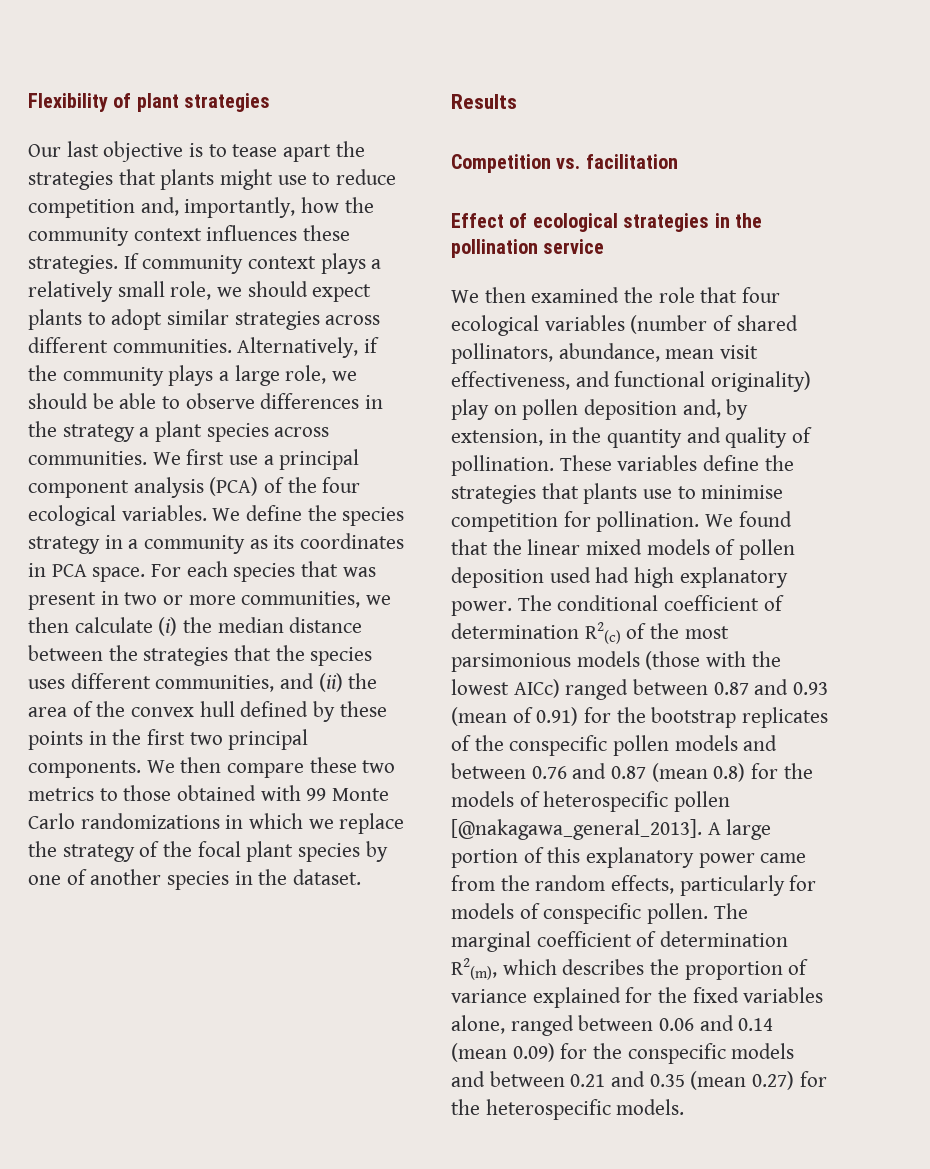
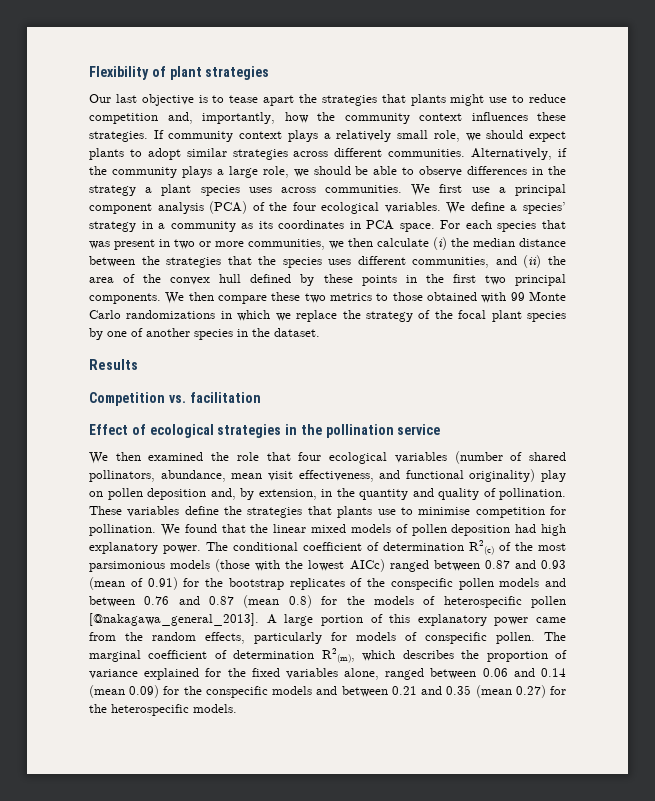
- Alternatively, if the community plays a large role, we should be able to observe differences in the strategy a plant species across communities.
+ Alternatively, if the community plays a large role, we should be able to observe differences in the strategy a plant species uses across communities.
- We define the species strategy in a community as its coordinates in PCA space.
+ We define a species’ strategy in a community as its coordinates in PCA space.
- We found that the linear mixed models of pollen deposition used had high explanatory power.
+ We found that the linear mixed models of pollen deposition had high explanatory power.

